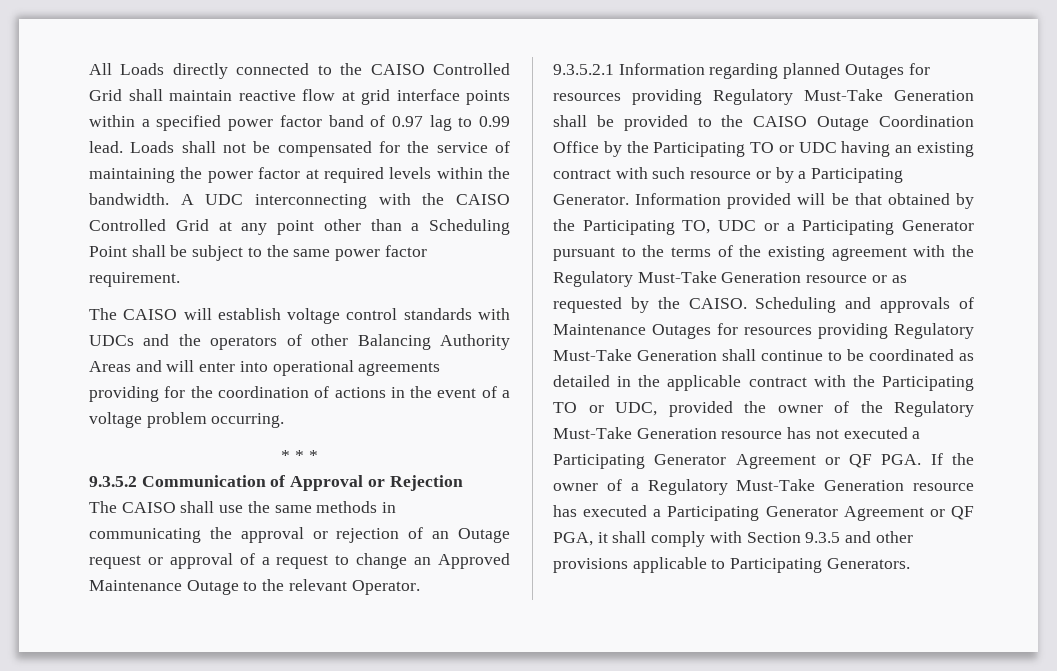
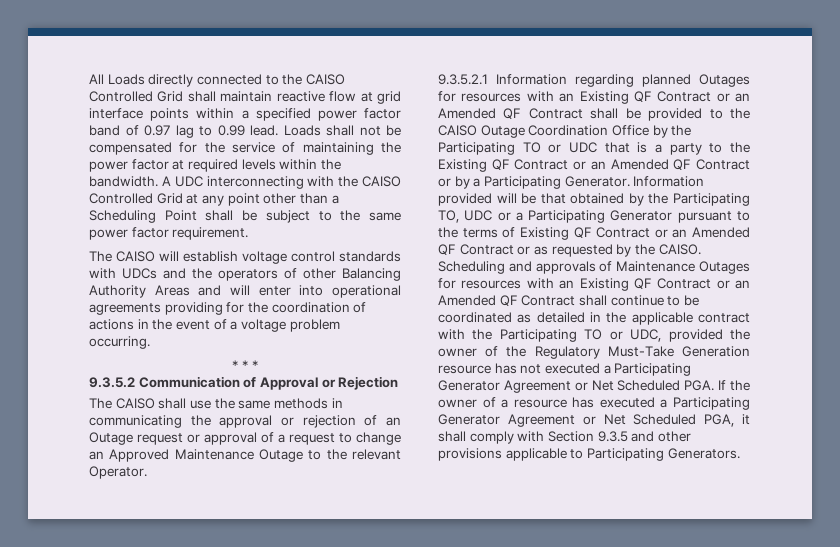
- 9.3.5.2.1 Information regarding planned Outages for resources providing Regulatory Must-Take Generation shall be provided to the CAISO Outage Coordination Office by the Participating TO or UDC having an existing contract with such resource or by a Participating Generator.
+ 9.3.5.2.1 Information regarding planned Outages for resources with an Existing QF Contract or an Amended QF Contract shall be provided to the CAISO Outage Coordination Office by the Participating TO or UDC that is a party to the Existing QF Contract or an Amended QF Contract or by a Participating Generator.
- Information provided will be that obtained by the Participating TO, UDC or a Participating Generator pursuant to the terms of the existing agreement with the Regulatory Must-Take Generation resource or as requested by the CAISO.
+ Information provided will be that obtained by the Participating TO, UDC or a Participating Generator pursuant to the terms of Existing QF Contract or an Amended QF Contract or as requested by the CAISO.
- Scheduling and approvals of Maintenance Outages for resources providing Regulatory Must-Take Generation shall continue to be coordinated as detailed in the applicable contract with the Participating TO or UDC, provided the owner of the Regulatory Must-Take Generation resource has not executed a Participating Generator Agreement or QF PGA. If the owner of a Regulatory Must-Take Generation resource has executed a Participating Generator Agreement or QF PGA, it shall comply with Section 9.3.5 and other provisions applicable to Participating Generators.
+ Scheduling and approvals of Maintenance Outages for resources with an Existing QF Contract or an Amended QF Contract shall continue to be coordinated as detailed in the applicable contract with the Participating TO or UDC, provided the owner of the Regulatory Must-Take Generation resource has not executed a Participating Generator Agreement or Net Scheduled PGA. If the owner of a resource has executed a Participating Generator Agreement or Net Scheduled PGA, it shall comply with Section 9.3.5 and other provisions applicable to Participating Generators.

